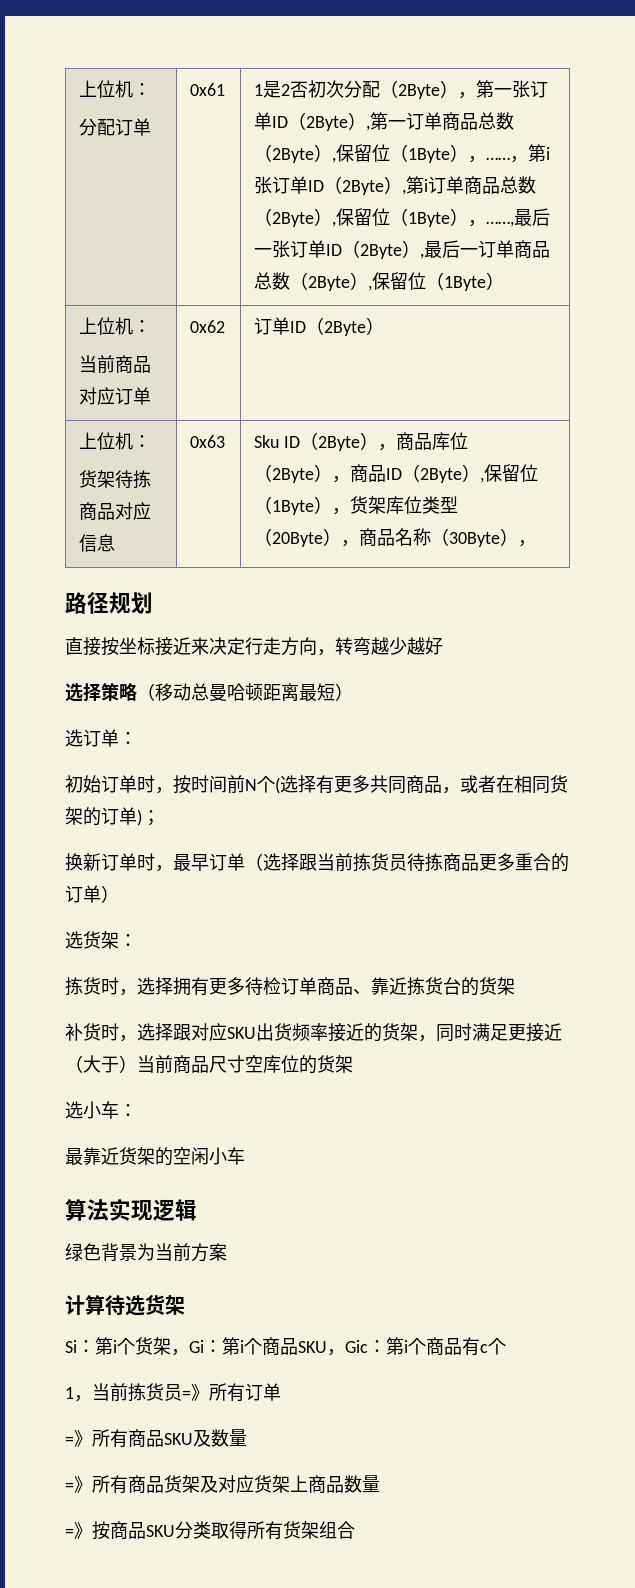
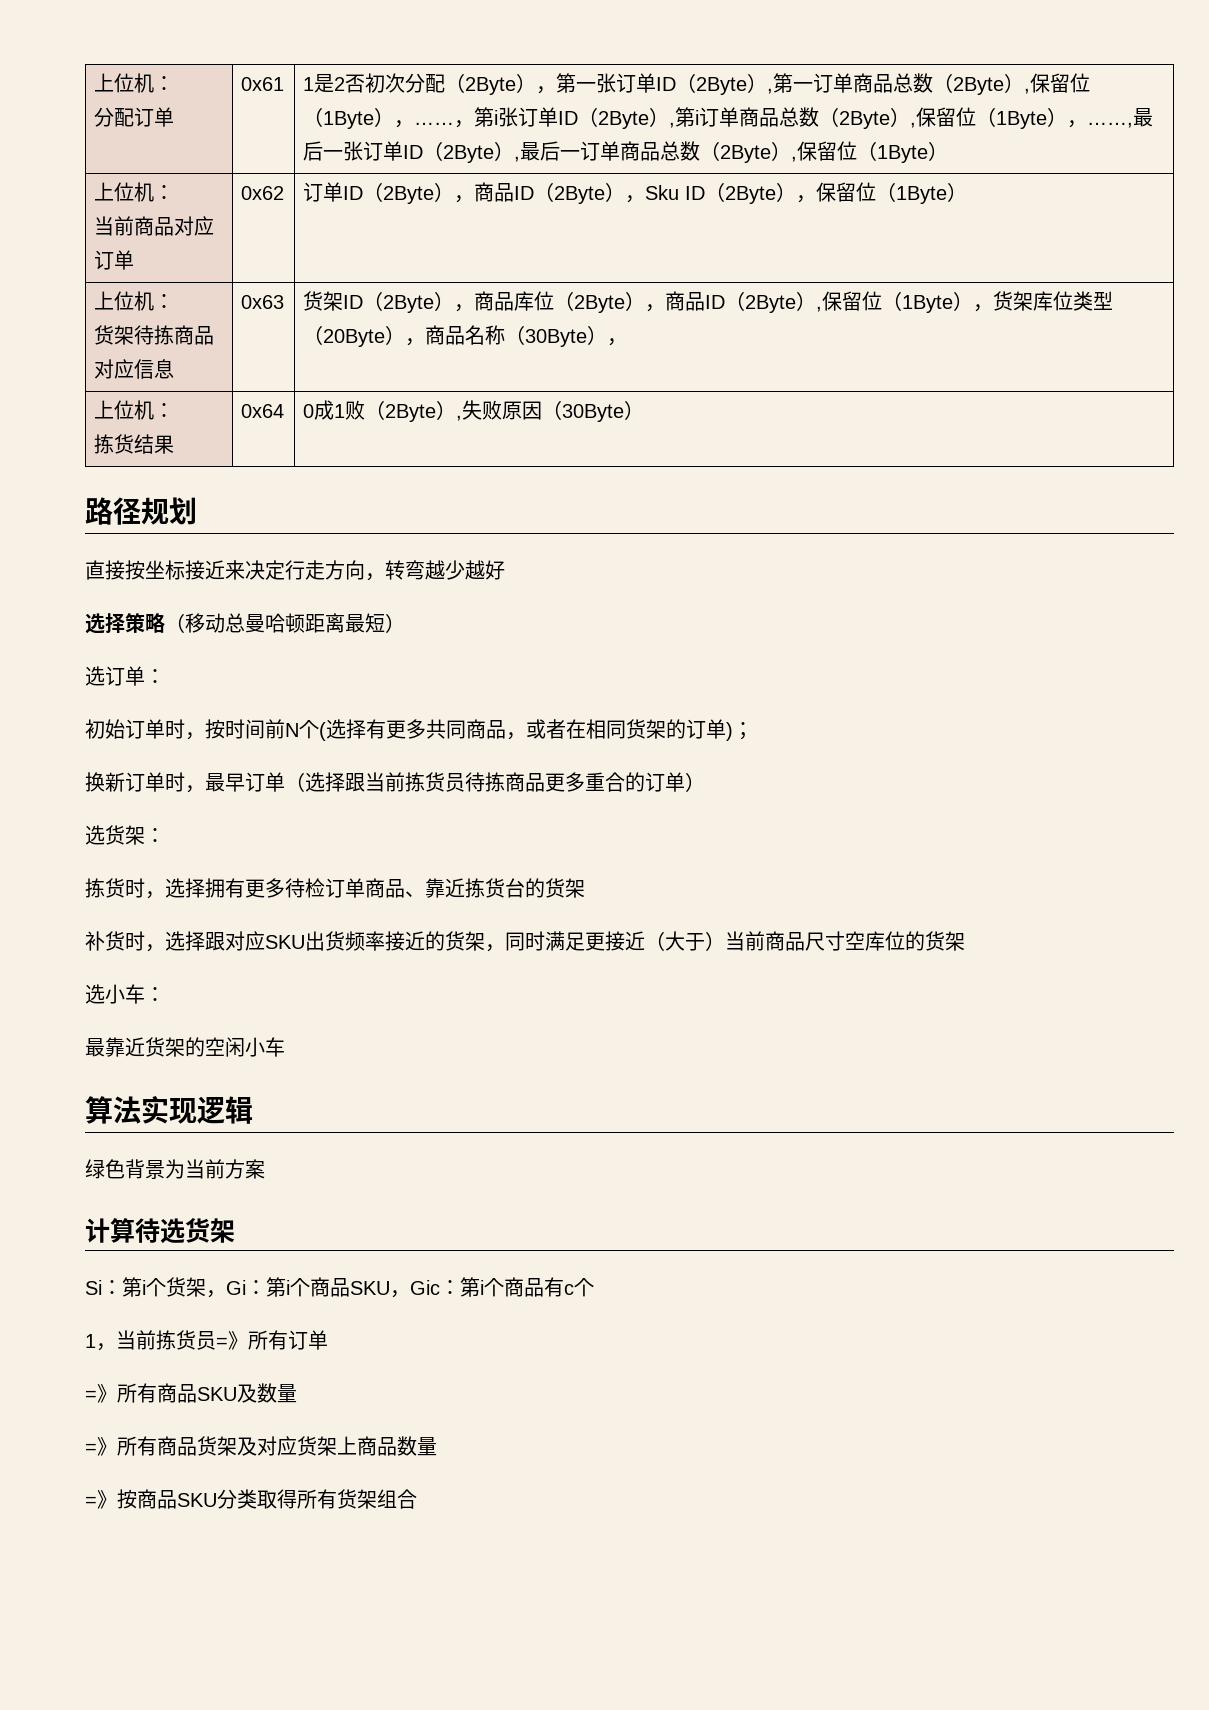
  ，第i张订单ID（2Byte）,第i订单商品总数（2Byte）,保留位（1Byte），……,最后一张订单ID（2Byte）,最后一订单商品总数（2Byte）,保留位（1Byte）
  上位机：
- 当前商品对应订单 | 0x62 | 订单ID（2Byte）
+ 当前商品对应订单 | 0x62 | 订单ID（2Byte），商品ID（2Byte），Sku ID（2Byte），保留位（1Byte）
  上位机：
- 货架待拣商品对应信息 | 0x63 | Sku ID（2Byte），商品库位（2Byte），商品ID（2Byte）,保留位（1Byte），货架库位类型（20Byte），商品名称（30Byte），
+ 货架待拣商品对应信息 | 0x63 | 货架ID（2Byte），商品库位（2Byte），商品ID（2Byte）,保留位（1Byte），货架库位类型（20Byte），商品名称（30Byte），
+ 上位机：
+ 拣货结果 | 0x64 | 0成1败（2Byte）,失败原因（30Byte）

